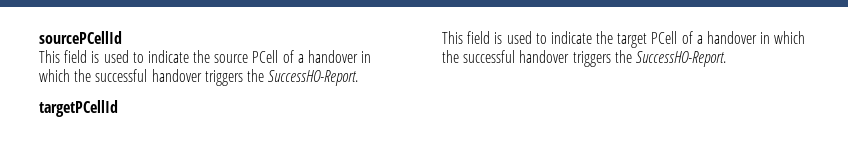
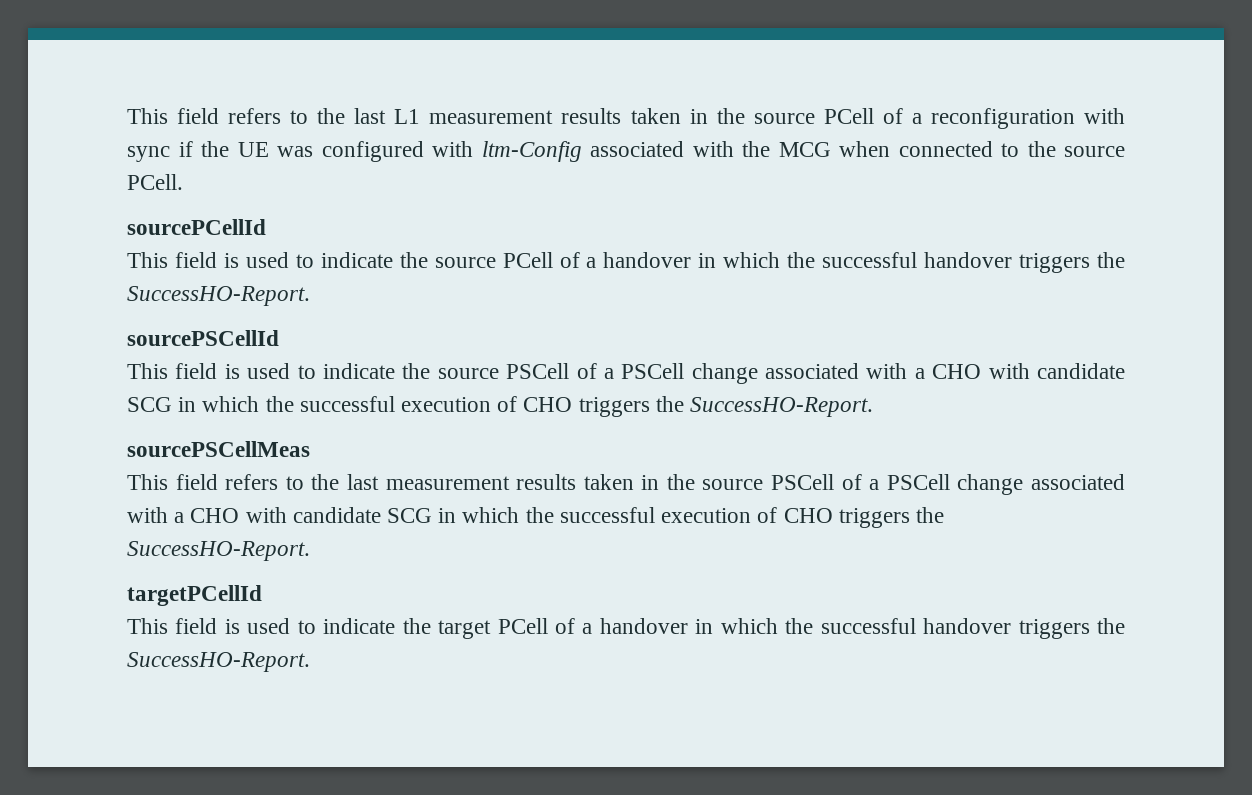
+ This field refers to the last L1 measurement results taken in the source PCell of a reconfiguration with sync if the UE was configured with ltm-Config associated with the MCG when connected to the source PCell.
+ sourcePSCellId
+ This field is used to indicate the source PSCell of a PSCell change associated with a CHO with candidate SCG in which the successful execution of CHO triggers the SuccessHO-Report.
+ sourcePSCellMeas
+ This field refers to the last measurement results taken in the source PSCell of a PSCell change associated with a CHO with candidate SCG in which the successful execution of CHO triggers the SuccessHO-Report.

